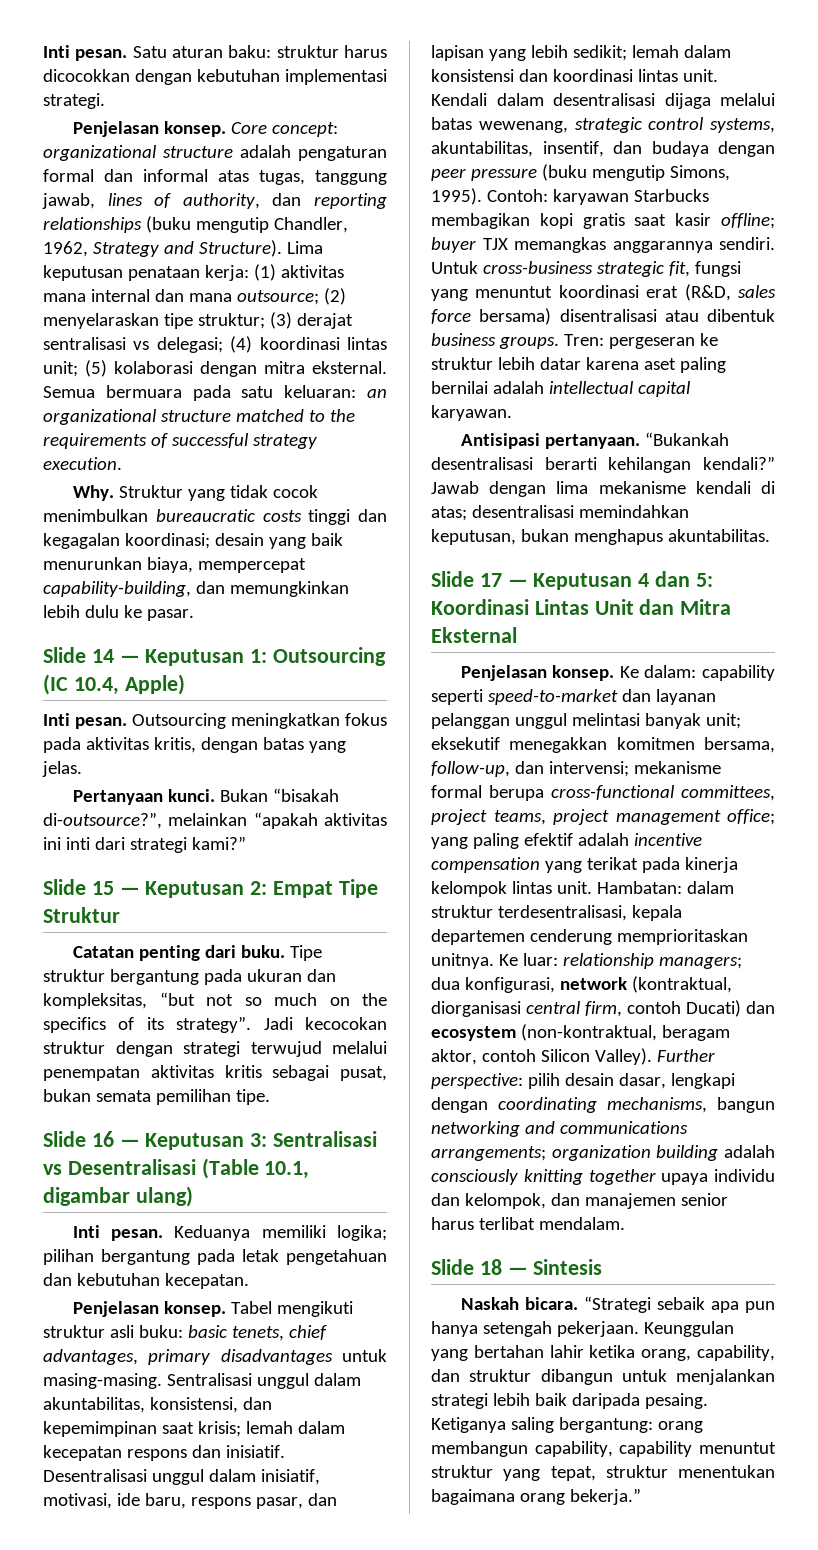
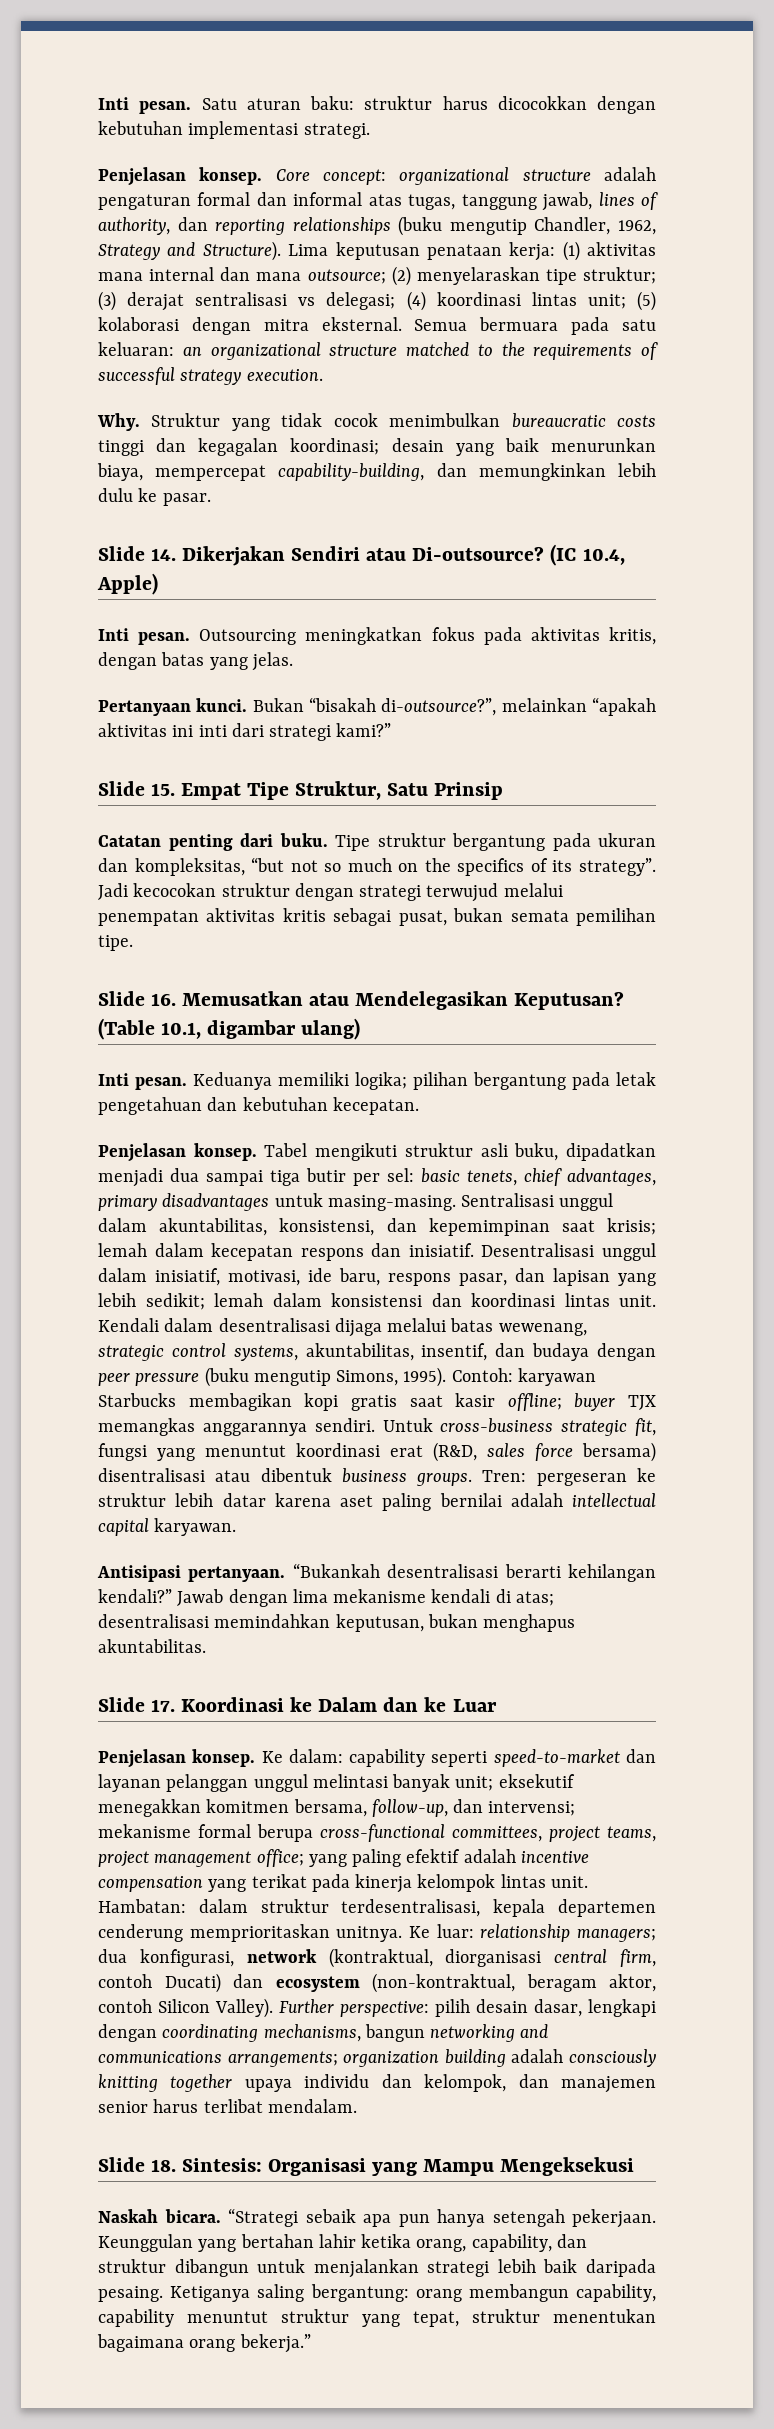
- Slide 14 — Keputusan 1: Outsourcing (IC 10.4, Apple)
+ Slide 14. Dikerjakan Sendiri atau Di-outsource? (IC 10.4, Apple)
- Slide 15 — Keputusan 2: Empat Tipe Struktur
+ Slide 15. Empat Tipe Struktur, Satu Prinsip
- Slide 16 — Keputusan 3: Sentralisasi vs Desentralisasi (Table 10.1, digambar ulang)
+ Slide 16. Memusatkan atau Mendelegasikan Keputusan? (Table 10.1, digambar ulang)
- Tabel mengikuti struktur asli buku: basic tenets, chief advantages, primary disadvantages untuk masing-masing.
+ Tabel mengikuti struktur asli buku, dipadatkan menjadi dua sampai tiga butir per sel: basic tenets, chief advantages, primary disadvantages untuk masing-masing.
- Slide 17 — Keputusan 4 dan 5: Koordinasi Lintas Unit dan Mitra Eksternal
+ Slide 17. Koordinasi ke Dalam dan ke Luar
- Slide 18 — Sintesis
+ Slide 18. Sintesis: Organisasi yang Mampu Mengeksekusi

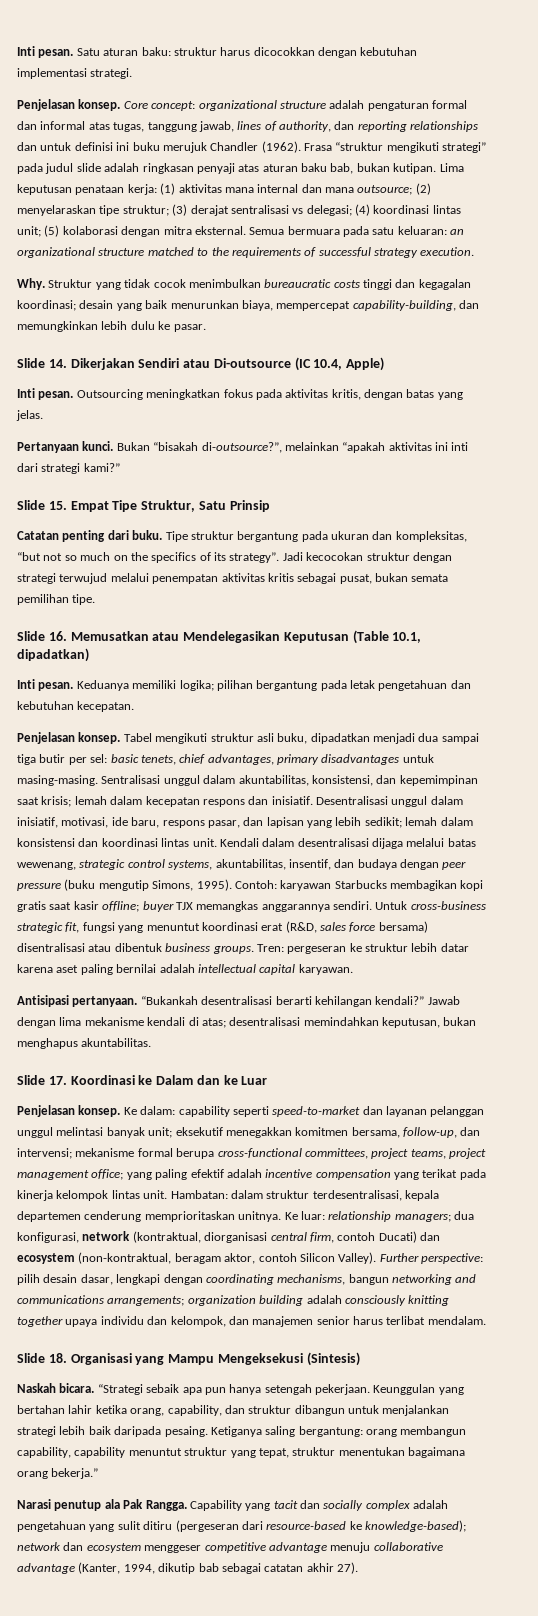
- Core concept: organizational structure adalah pengaturan formal dan informal atas tugas, tanggung jawab, lines of authority, dan reporting relationships (buku mengutip Chandler, 1962, Strategy and Structure).
+ Core concept: organizational structure adalah pengaturan formal dan informal atas tugas, tanggung jawab, lines of authority, dan reporting relationships dan untuk definisi ini buku merujuk Chandler (1962). Frasa “struktur mengikuti strategi” pada judul slide adalah ringkasan penyaji atas aturan baku bab, bukan kutipan.
- Slide 14. Dikerjakan Sendiri atau Di-outsource? (IC 10.4, Apple)
+ Slide 14. Dikerjakan Sendiri atau Di-outsource (IC 10.4, Apple)
- Slide 16. Memusatkan atau Mendelegasikan Keputusan? (Table 10.1, digambar ulang)
+ Slide 16. Memusatkan atau Mendelegasikan Keputusan (Table 10.1, dipadatkan)
- Slide 18. Sintesis: Organisasi yang Mampu Mengeksekusi
+ Slide 18. Organisasi yang Mampu Mengeksekusi (Sintesis)
+ Narasi penutup ala Pak Rangga. Capability yang tacit dan socially complex adalah pengetahuan yang sulit ditiru (pergeseran dari resource-based ke knowledge-based); network dan ecosystem menggeser competitive advantage menuju collaborative advantage (Kanter, 1994, dikutip bab sebagai catatan akhir 27).

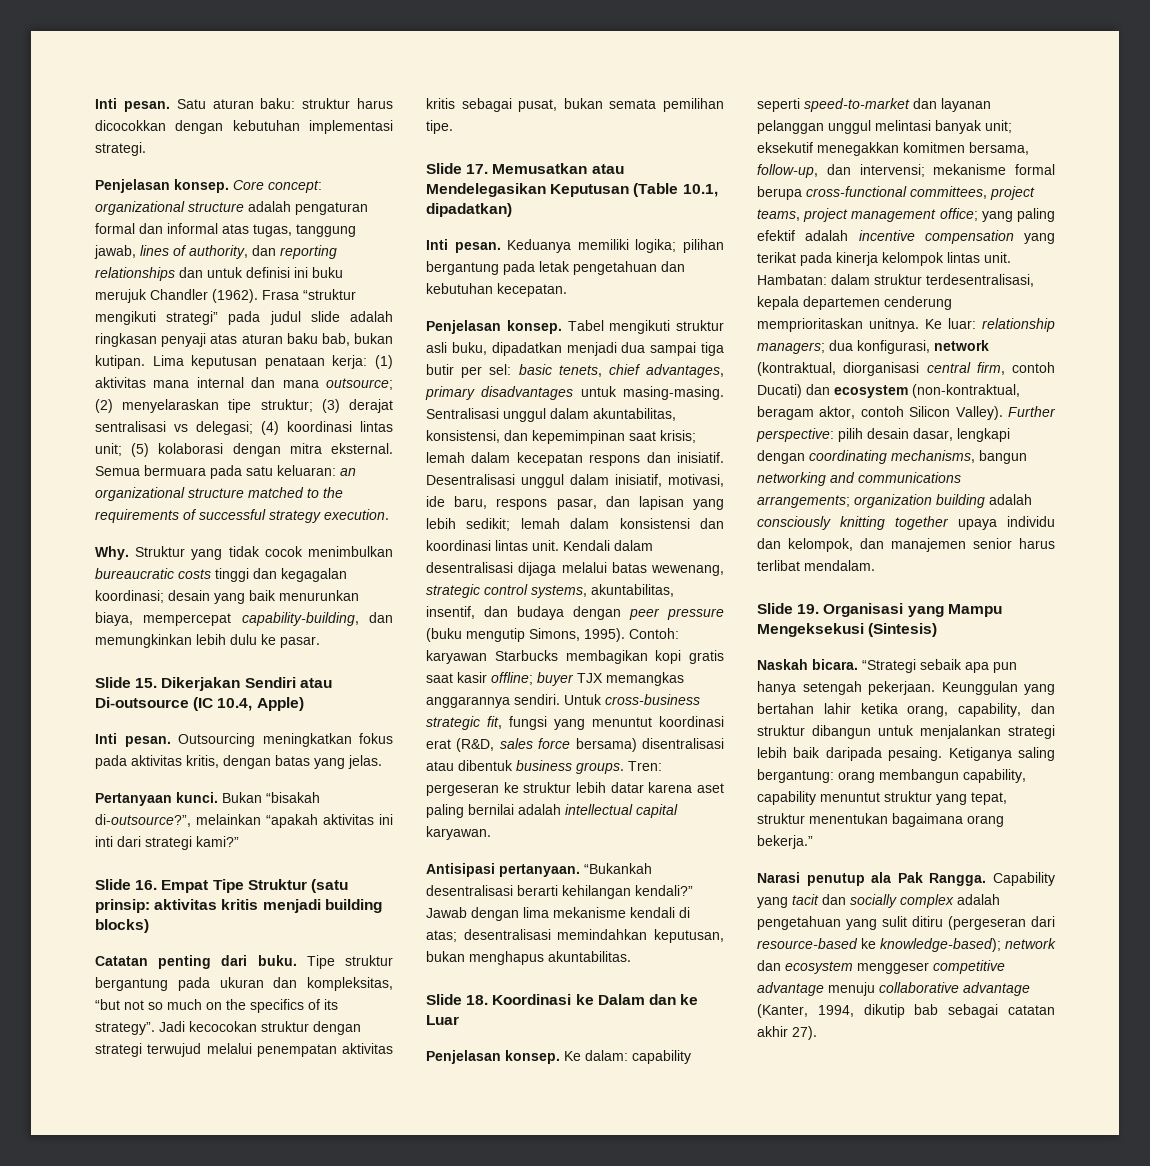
- Slide 14. Dikerjakan Sendiri atau Di-outsource (IC 10.4, Apple)
+ Slide 15. Dikerjakan Sendiri atau Di-outsource (IC 10.4, Apple)
- Slide 15. Empat Tipe Struktur, Satu Prinsip
+ Slide 16. Empat Tipe Struktur (satu prinsip: aktivitas kritis menjadi building blocks)
- Slide 16. Memusatkan atau Mendelegasikan Keputusan (Table 10.1, dipadatkan)
+ Slide 17. Memusatkan atau Mendelegasikan Keputusan (Table 10.1, dipadatkan)
- Slide 17. Koordinasi ke Dalam dan ke Luar
+ Slide 18. Koordinasi ke Dalam dan ke Luar
- Slide 18. Organisasi yang Mampu Mengeksekusi (Sintesis)
+ Slide 19. Organisasi yang Mampu Mengeksekusi (Sintesis)

